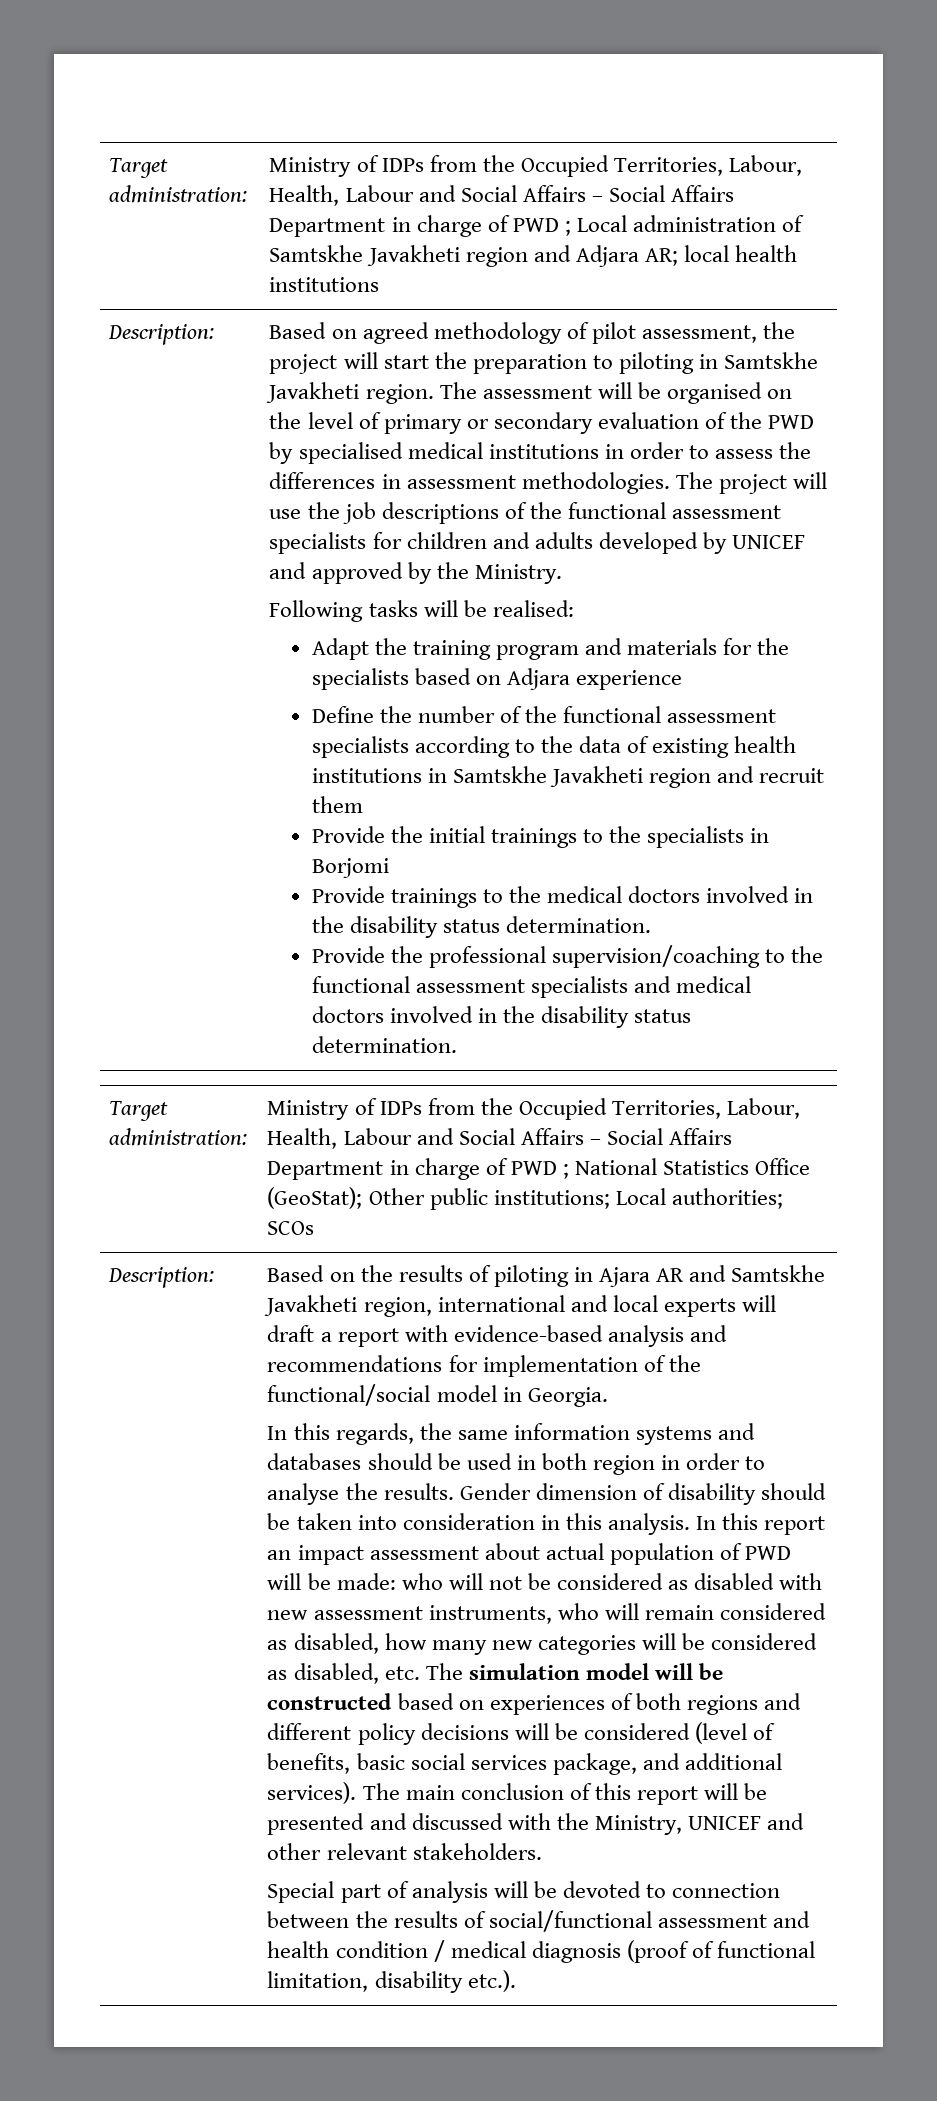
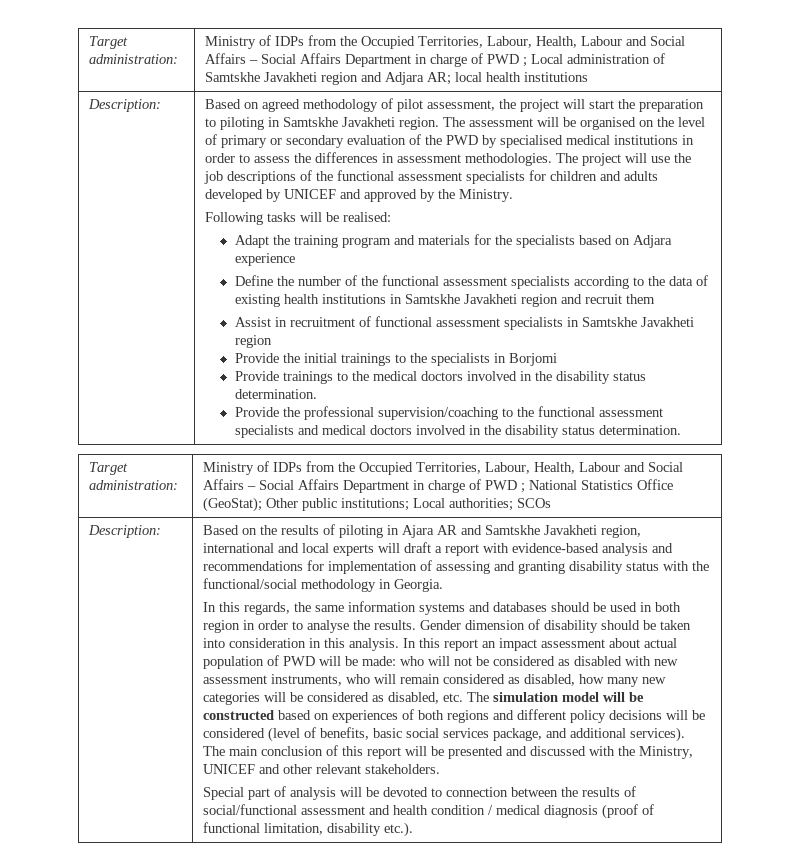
+ Assist in recruitment of functional assessment specialists in Samtskhe Javakheti region
- Based on the results of piloting in Ajara AR and Samtskhe Javakheti region, international and local experts will draft a report with evidence-based analysis and recommendations for implementation of the functional/social model in Georgia.
+ Based on the results of piloting in Ajara AR and Samtskhe Javakheti region, international and local experts will draft a report with evidence-based analysis and recommendations for implementation of assessing and granting disability status with the functional/social methodology in Georgia.

